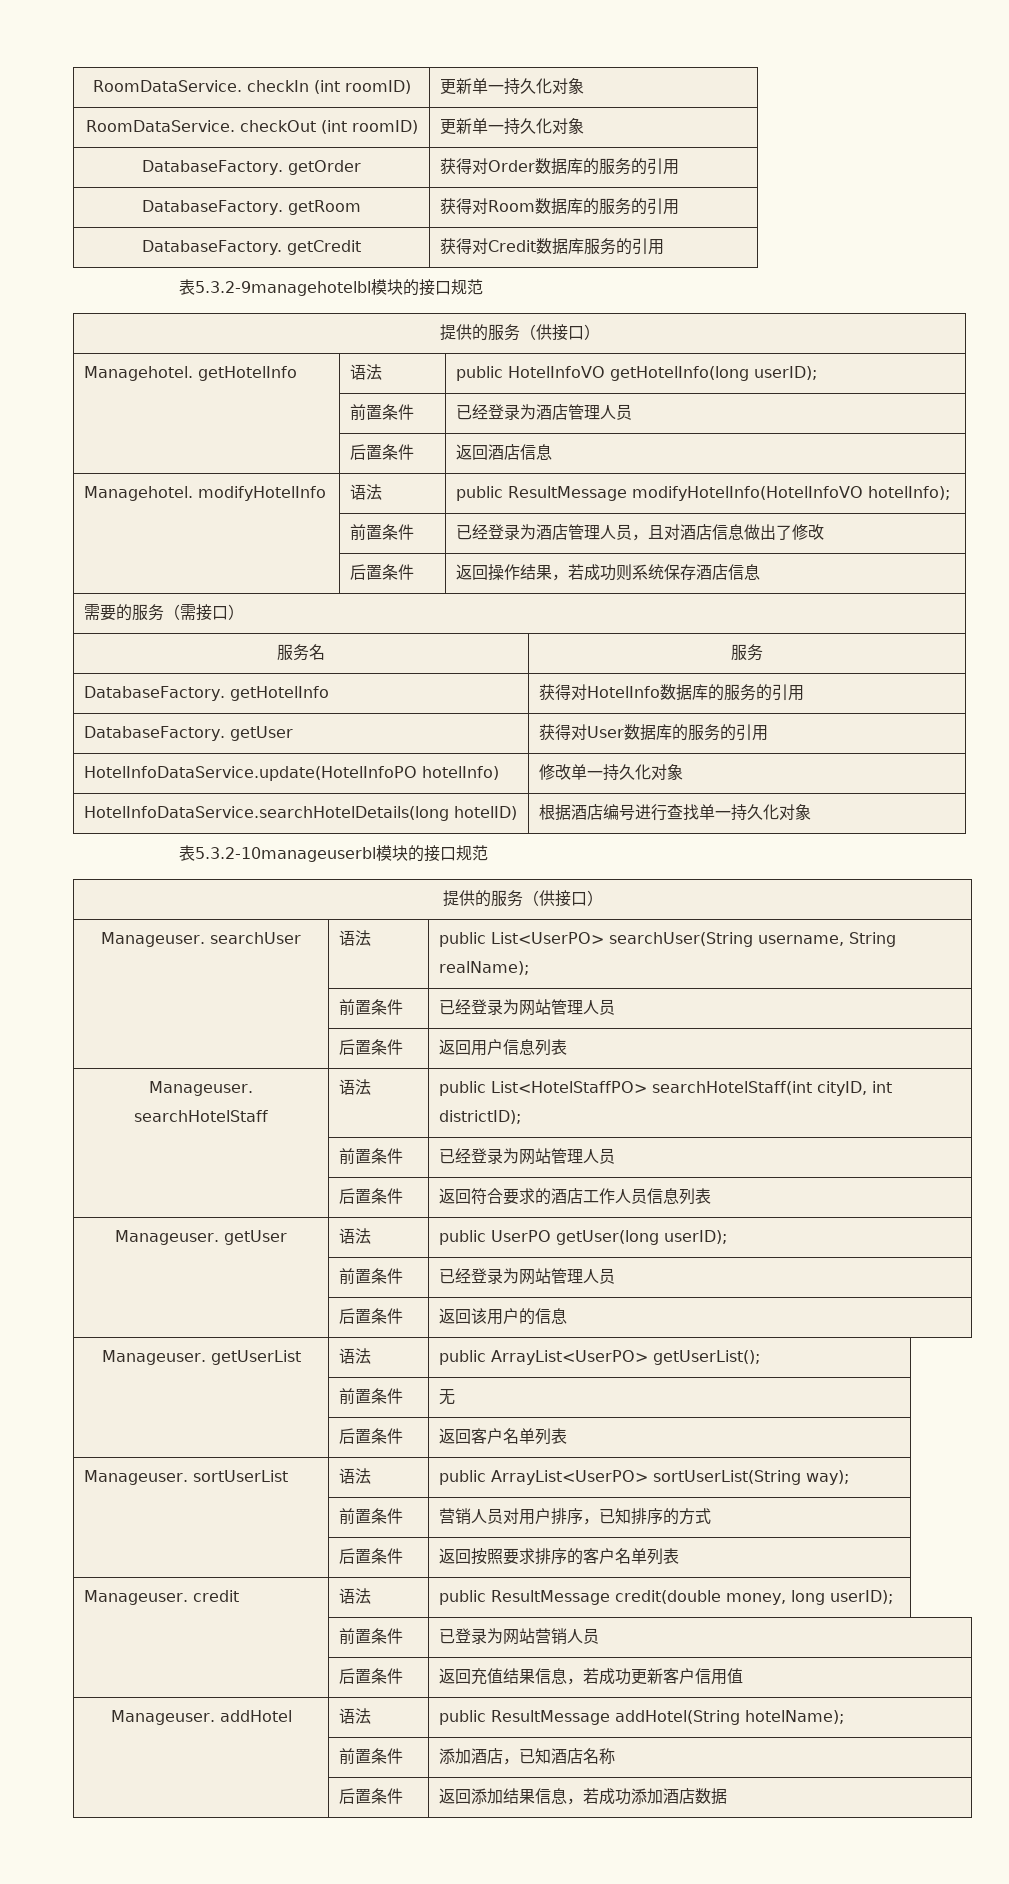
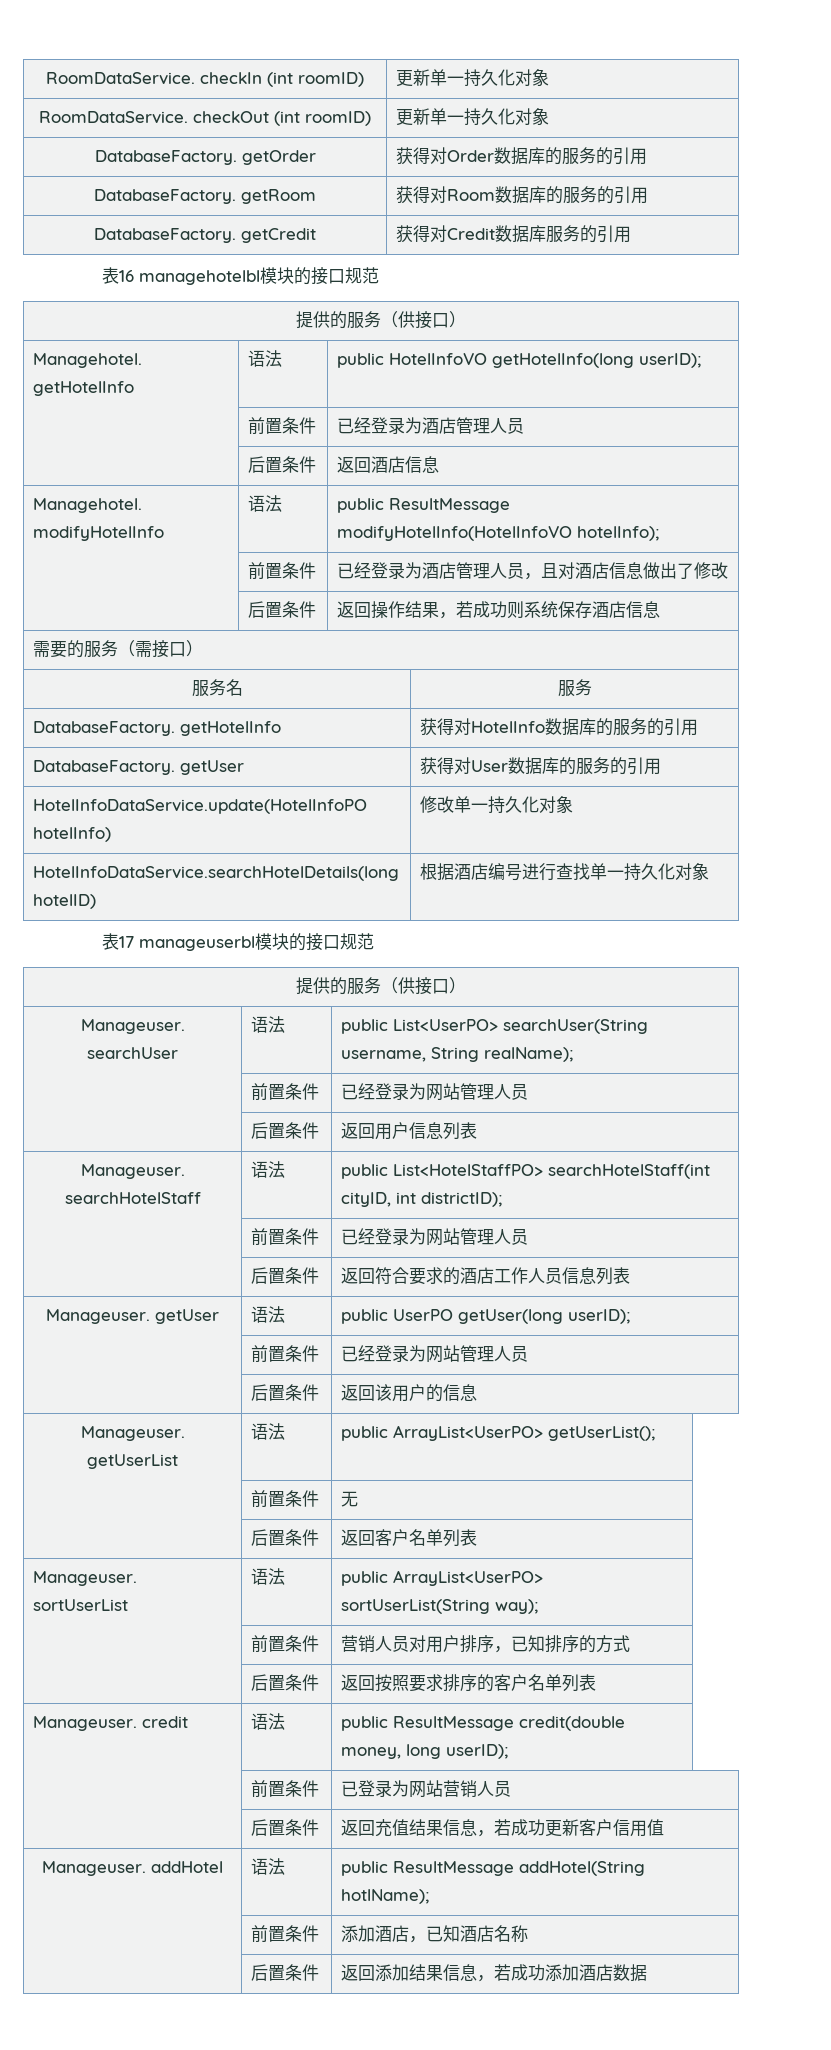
- 表5.3.2-9managehotelbl模块的接口规范
+ 表16 managehotelbl模块的接口规范
- 表5.3.2-10manageuserbl模块的接口规范
+ 表17 manageuserbl模块的接口规范
- Manageuser. addHotel | 语法 | public ResultMessage addHotel(String hotelName);
+ Manageuser. addHotel | 语法 | public ResultMessage addHotel(String hotlName);

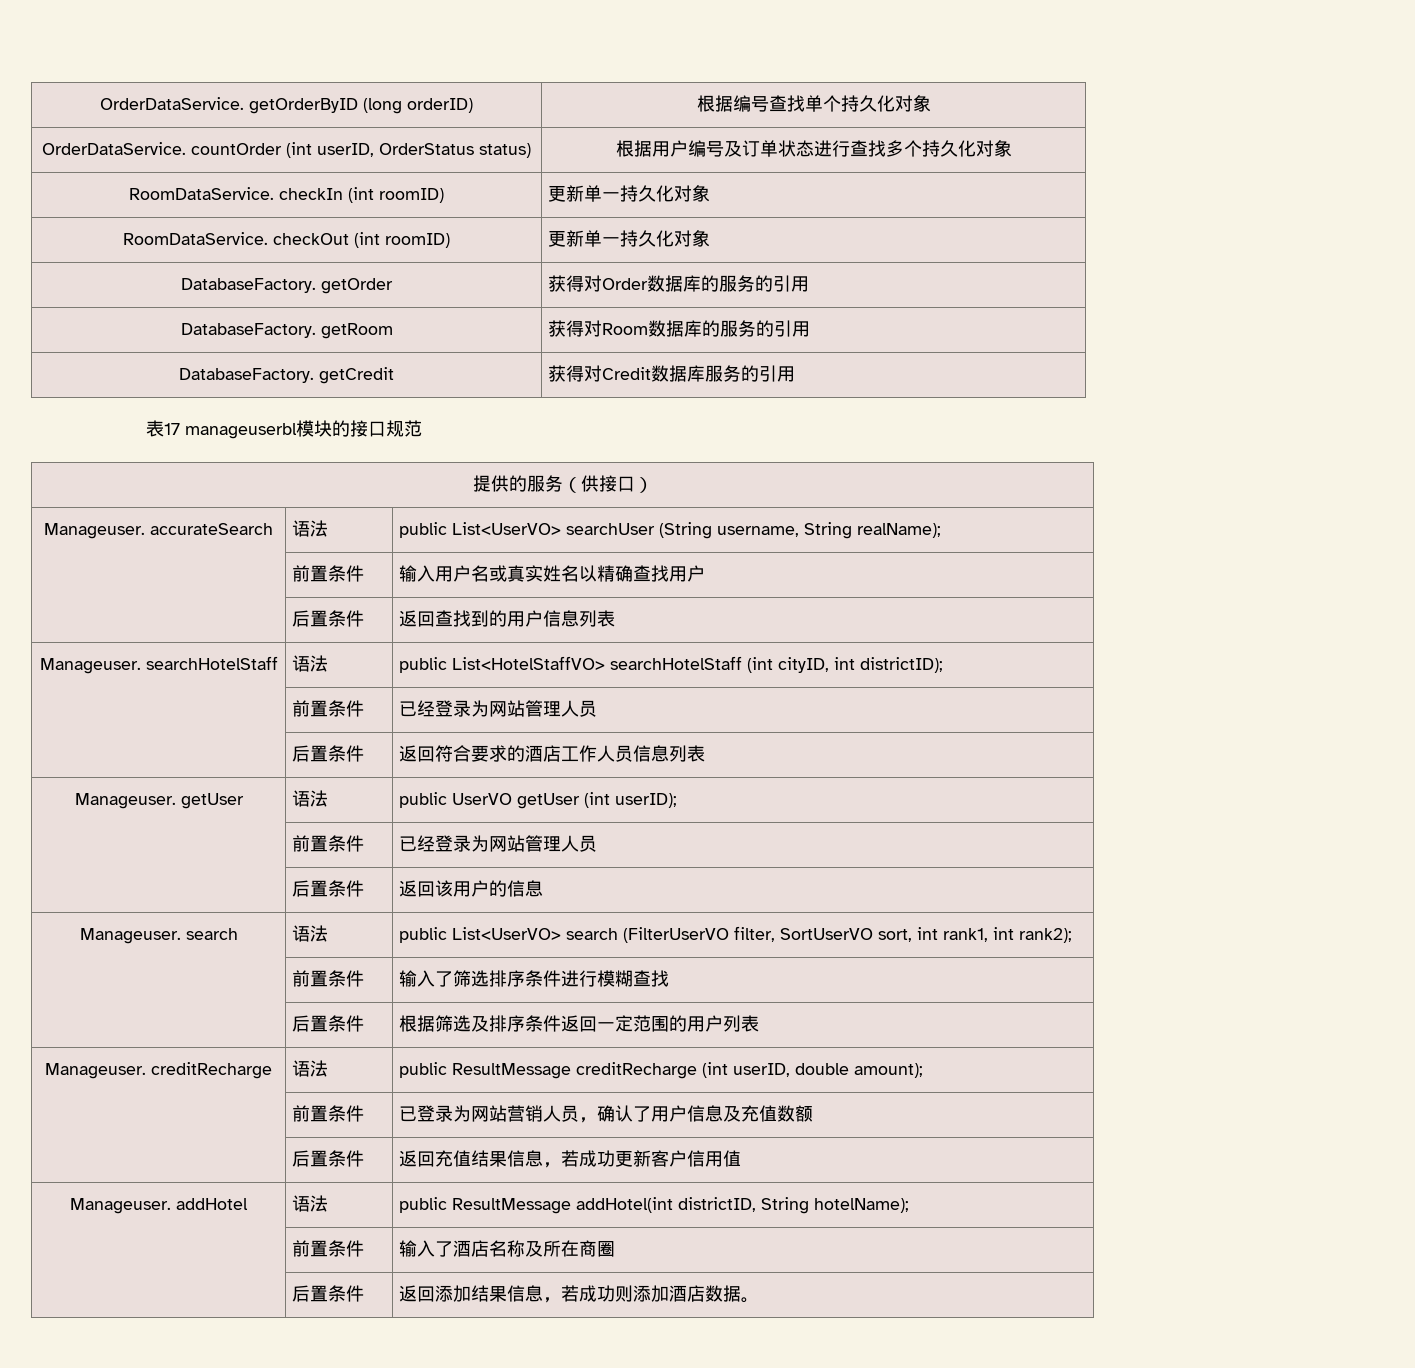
+ OrderDataService. getOrderByID (long orderID) | 根据编号查找单个持久化对象
+ OrderDataService. countOrder (int userID, OrderStatus status) | 根据用户编号及订单状态进行查找多个持久化对象
- 表16 managehotelbl模块的接口规范
- 提供的服务（供接口）
- Managehotel. getHotelInfo | 语法 | public HotelInfoVO getHotelInfo(long userID);
- | 前置条件 | 已经登录为酒店管理人员
- | 后置条件 | 返回酒店信息
- Managehotel. modifyHotelInfo | 语法 | public ResultMessage modifyHotelInfo(HotelInfoVO hotelInfo);
- | 前置条件 | 已经登录为酒店管理人员，且对酒店信息做出了修改
- | 后置条件 | 返回操作结果，若成功则系统保存酒店信息
- 需要的服务（需接口）
- 服务名 | 服务
- DatabaseFactory. getHotelInfo | 获得对HotelInfo数据库的服务的引用
- DatabaseFactory. getUser | 获得对User数据库的服务的引用
- HotelInfoDataService.update(HotelInfoPO hotelInfo) | 修改单一持久化对象
- HotelInfoDataService.searchHotelDetails(long hotelID) | 根据酒店编号进行查找单一持久化对象
- Manageuser. searchUser | 语法 | public List<UserPO> searchUser(String username, String realName);
- | 前置条件 | 已经登录为网站管理人员
- | 后置条件 | 返回用户信息列表
+ Manageuser. accurateSearch | 语法 | public List<UserVO> searchUser (String username, String realName);
+ | 前置条件 | 输入用户名或真实姓名以精确查找用户
+ | 后置条件 | 返回查找到的用户信息列表
- Manageuser. searchHotelStaff | 语法 | public List<HotelStaffPO> searchHotelStaff(int cityID, int districtID);
+ Manageuser. searchHotelStaff | 语法 | public List<HotelStaffVO> searchHotelStaff (int cityID, int districtID);
- Manageuser. getUser | 语法 | public UserPO getUser(long userID);
+ Manageuser. getUser | 语法 | public UserVO getUser (int userID);
- Manageuser. getUserList | 语法 | public ArrayList<UserPO> getUserList();
- | 前置条件 | 无
- | 后置条件 | 返回客户名单列表
- Manageuser. sortUserList | 语法 | public ArrayList<UserPO> sortUserList(String way);
- | 前置条件 | 营销人员对用户排序，已知排序的方式
- | 后置条件 | 返回按照要求排序的客户名单列表
- Manageuser. credit | 语法 | public ResultMessage credit(double money, long userID);
+ Manageuser. search | 语法 | public List<UserVO> search (FilterUserVO filter, SortUserVO sort, int rank1, int rank2);
+ | 前置条件 | 输入了筛选排序条件进行模糊查找
+ | 后置条件 | 根据筛选及排序条件返回一定范围的用户列表
+ Manageuser. creditRecharge | 语法 | public ResultMessage creditRecharge (int userID, double amount);
- | 前置条件 | 已登录为网站营销人员
+ | 前置条件 | 已登录为网站营销人员，确认了用户信息及充值数额
- Manageuser. addHotel | 语法 | public ResultMessage addHotel(String hotlName);
- | 前置条件 | 添加酒店，已知酒店名称
+ Manageuser. addHotel | 语法 | public ResultMessage addHotel(int districtID, String hotelName);
+ | 前置条件 | 输入了酒店名称及所在商圈
- | 后置条件 | 返回添加结果信息，若成功添加酒店数据
+ | 后置条件 | 返回添加结果信息，若成功则添加酒店数据。

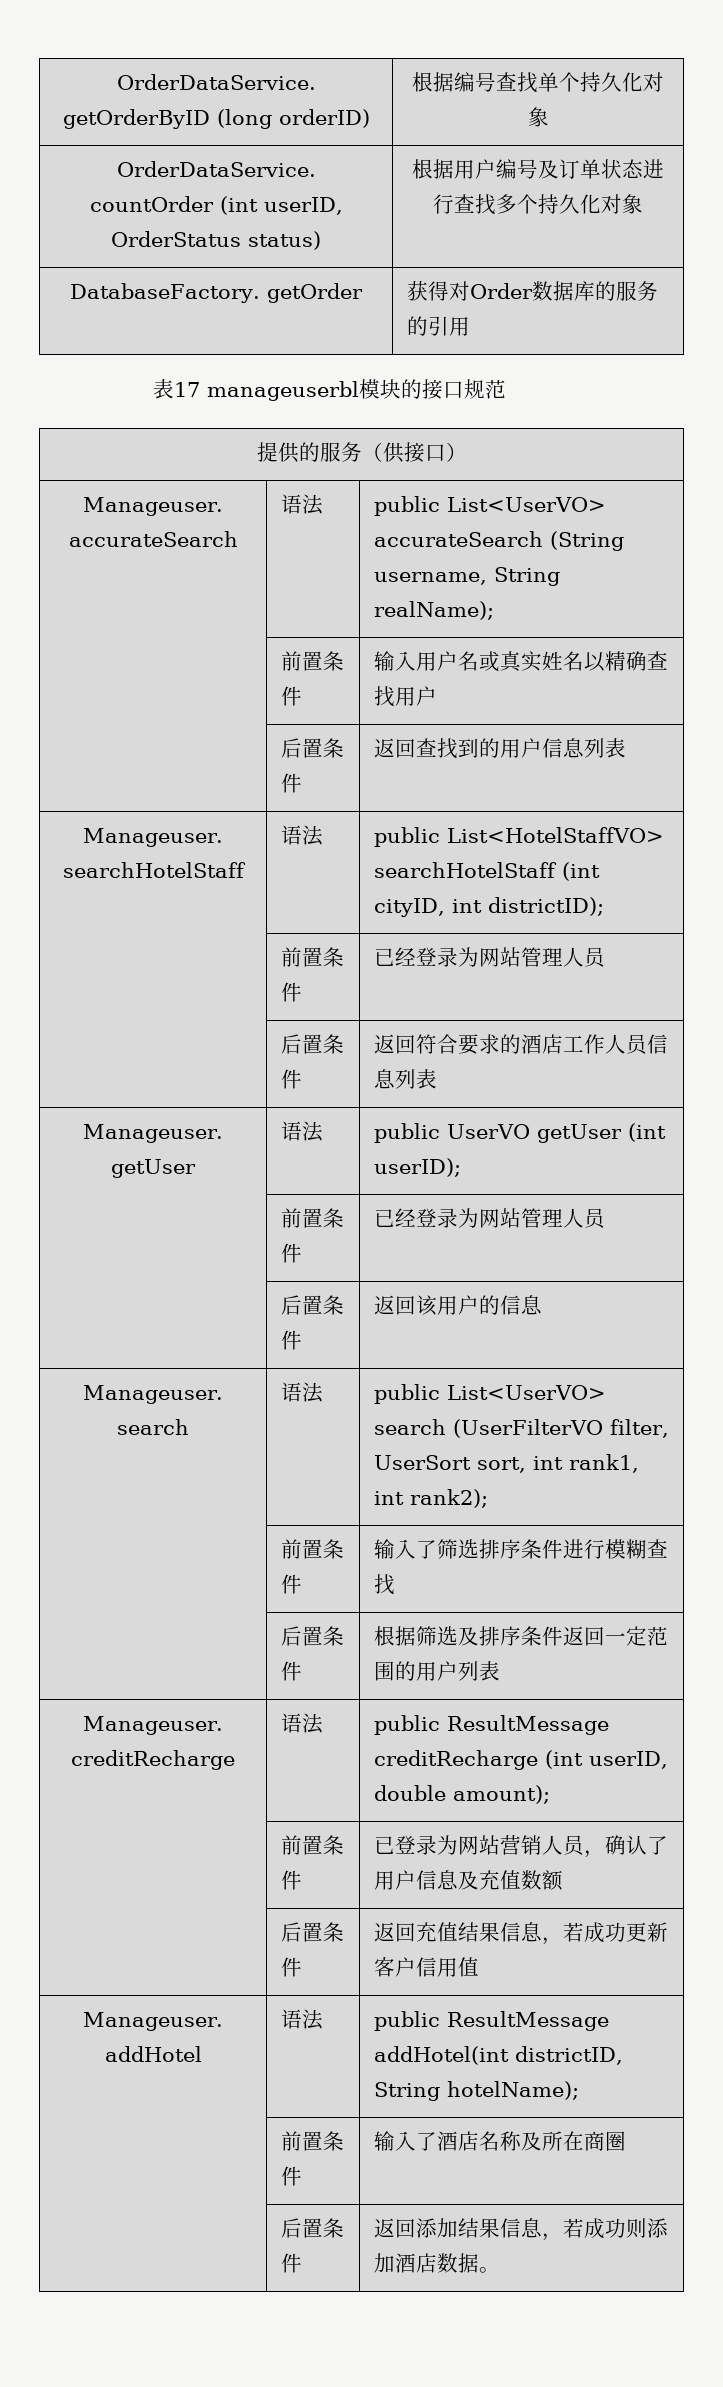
- RoomDataService. checkIn (int roomID) | 更新单一持久化对象
- RoomDataService. checkOut (int roomID) | 更新单一持久化对象
- DatabaseFactory. getRoom | 获得对Room数据库的服务的引用
- DatabaseFactory. getCredit | 获得对Credit数据库服务的引用
- Manageuser. accurateSearch | 语法 | public List<UserVO> searchUser (String username, String realName);
+ Manageuser. accurateSearch | 语法 | public List<UserVO> accurateSearch (String username, String realName);
- Manageuser. search | 语法 | public List<UserVO> search (FilterUserVO filter, SortUserVO sort, int rank1, int rank2);
+ Manageuser. search | 语法 | public List<UserVO> search (UserFilterVO filter, UserSort sort, int rank1, int rank2);

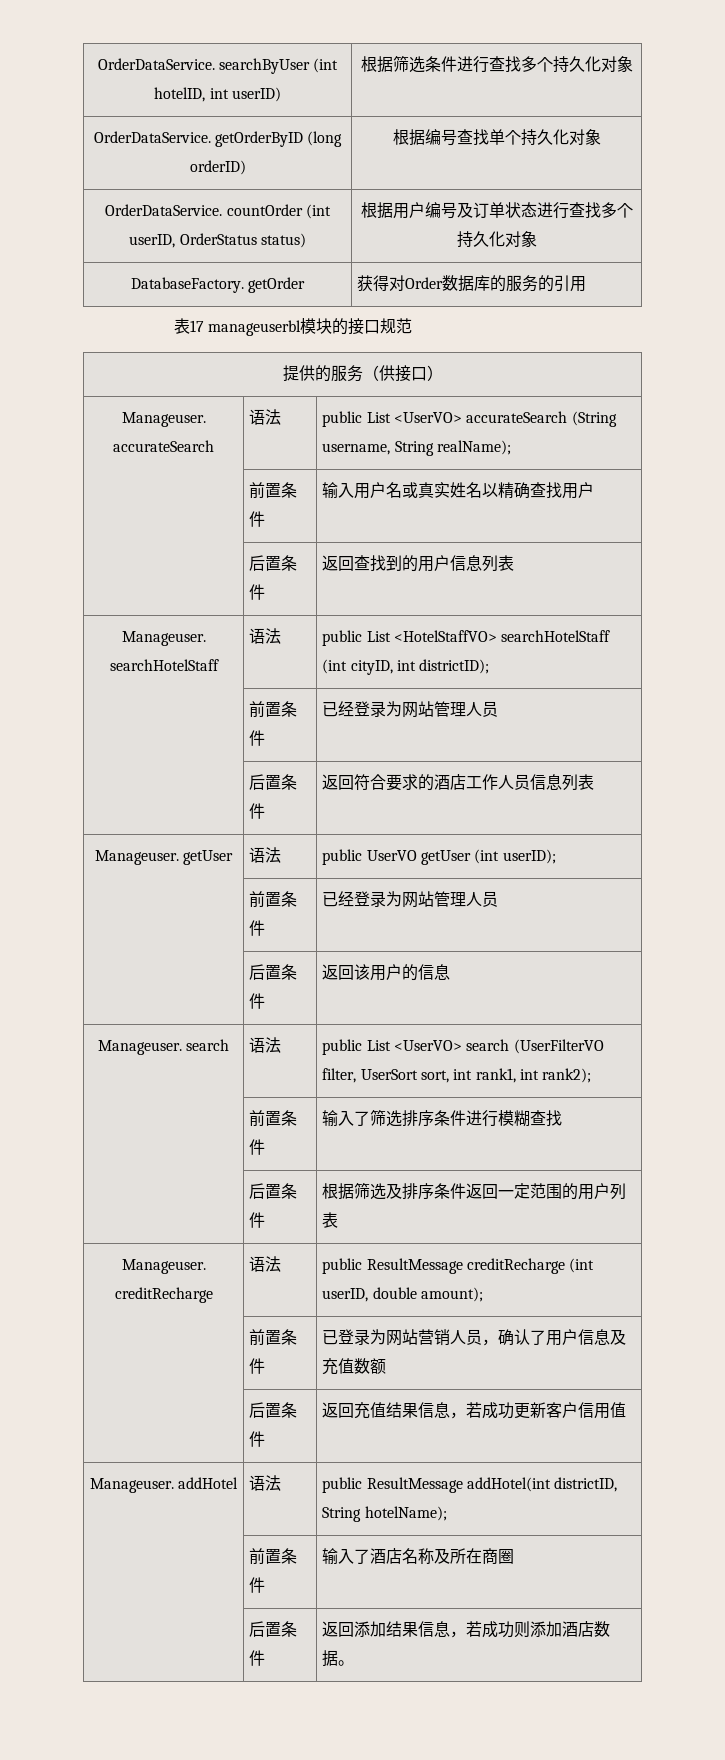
+ OrderDataService. searchByUser (int hotelID, int userID) | 根据筛选条件进行查找多个持久化对象
- Manageuser. accurateSearch | 语法 | public List<UserVO> accurateSearch (String username, String realName);
+ Manageuser. accurateSearch | 语法 | public List <UserVO> accurateSearch (String username, String realName);
- Manageuser. searchHotelStaff | 语法 | public List<HotelStaffVO> searchHotelStaff (int cityID, int districtID);
+ Manageuser. searchHotelStaff | 语法 | public List <HotelStaffVO> searchHotelStaff (int cityID, int districtID);
- Manageuser. search | 语法 | public List<UserVO> search (UserFilterVO filter, UserSort sort, int rank1, int rank2);
+ Manageuser. search | 语法 | public List <UserVO> search (UserFilterVO filter, UserSort sort, int rank1, int rank2);

